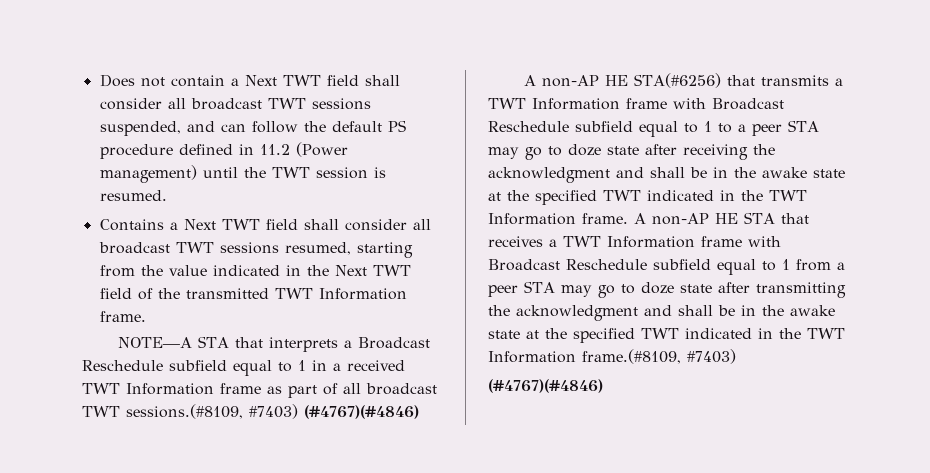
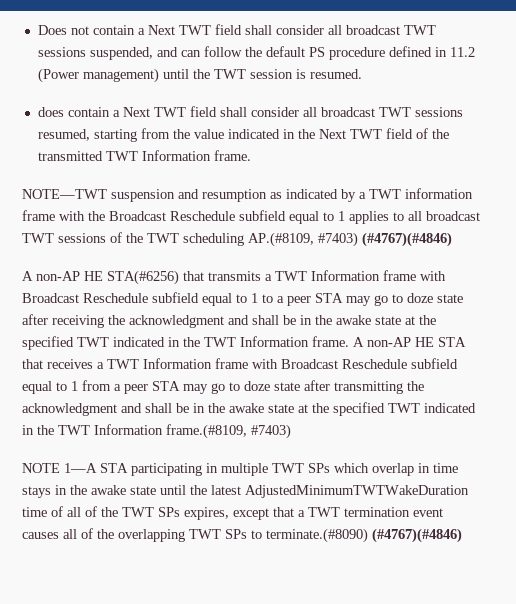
- Contains a Next TWT field shall consider all broadcast TWT sessions resumed, starting from the value indicated in the Next TWT field of the transmitted TWT Information frame.
+ does contain a Next TWT field shall consider all broadcast TWT sessions resumed, starting from the value indicated in the Next TWT field of the transmitted TWT Information frame.
- NOTE—A STA that interprets a Broadcast Reschedule subfield equal to 1 in a received TWT Information frame as part of all broadcast TWT sessions.(#8109, #7403) (#4767)(#4846)
+ NOTE—TWT suspension and resumption as indicated by a TWT information frame with the Broadcast Reschedule subfield equal to 1 applies to all broadcast TWT sessions of the TWT scheduling AP.(#8109, #7403) (#4767)(#4846)
  A non-AP HE STA that receives a TWT Information frame with Broadcast Reschedule subfield equal to 1 from a peer STA may go to doze state after transmitting the acknowledgment and shall be in the awake state at the specified TWT indicated in the TWT Information frame.(#8109, #7403)
- (#4767)(#4846)
+ NOTE 1—A STA participating in multiple TWT SPs which overlap in time stays in the awake state until the latest AdjustedMinimumTWTWakeDuration time of all of the TWT SPs expires, except that a TWT termination event causes all of the overlapping TWT SPs to terminate.(#8090) (#4767)(#4846)

